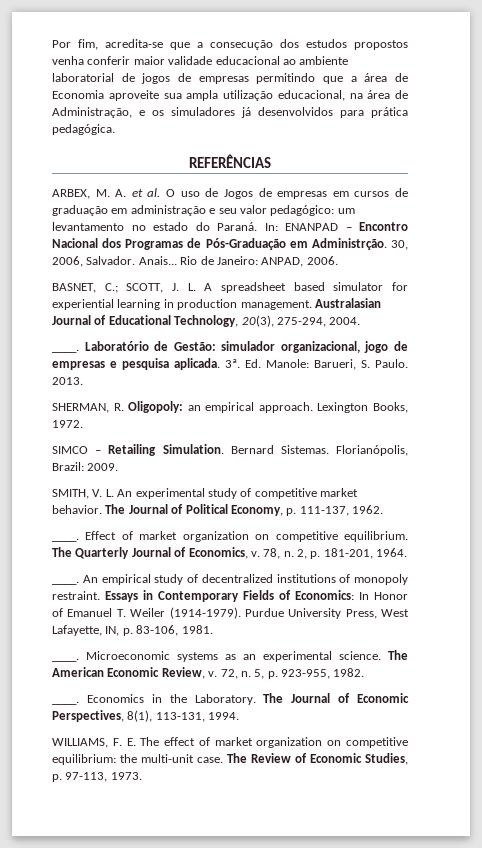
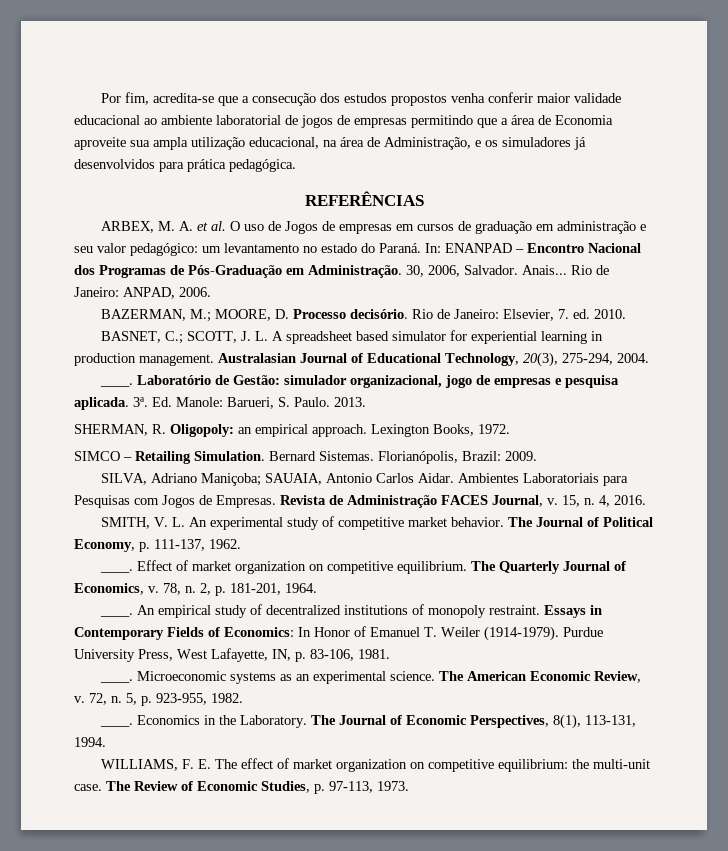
- In: ENANPAD – Encontro Nacional dos Programas de Pós-Graduação em Administrção.
+ In: ENANPAD – Encontro Nacional dos Programas de Pós-Graduação em Administração.
+ BAZERMAN, M.; MOORE, D. Processo decisório. Rio de Janeiro: Elsevier, 7. ed. 2010.
+ SILVA, Adriano Maniçoba; SAUAIA, Antonio Carlos Aidar. Ambientes Laboratoriais para Pesquisas com Jogos de Empresas. Revista de Administração FACES Journal, v. 15, n. 4, 2016.

